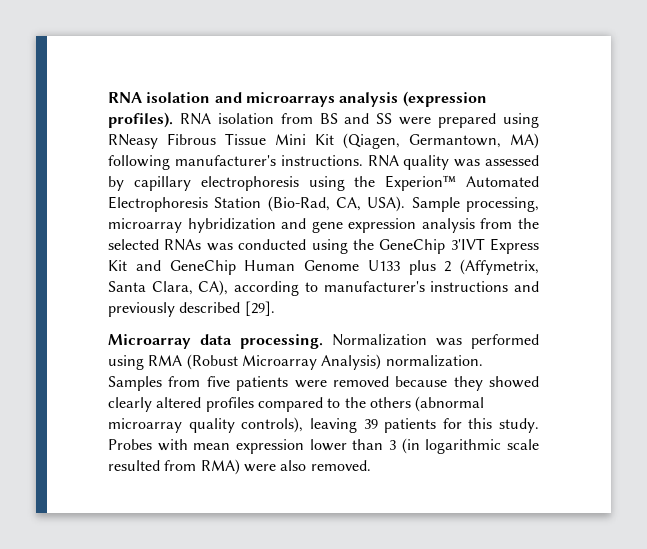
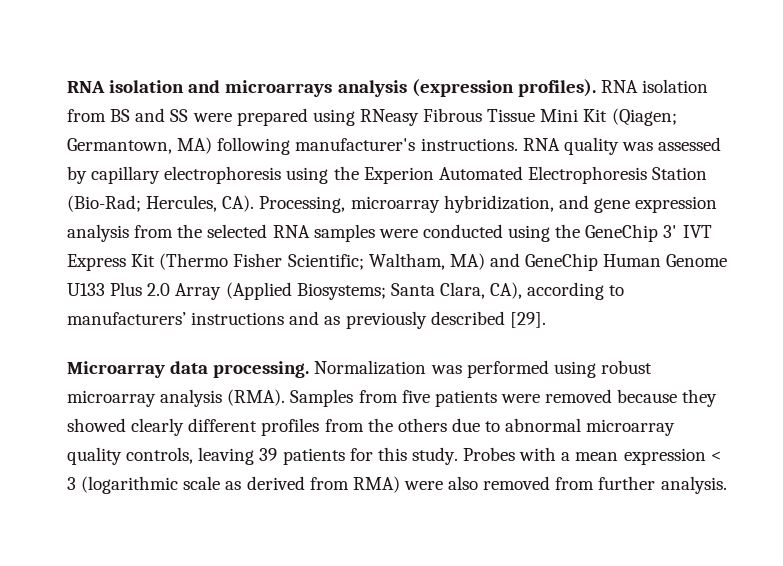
- RNA isolation from BS and SS were prepared using RNeasy Fibrous Tissue Mini Kit (Qiagen, Germantown, MA) following manufacturer's instructions.
+ RNA isolation from BS and SS were prepared using RNeasy Fibrous Tissue Mini Kit (Qiagen; Germantown, MA) following manufacturer's instructions.
- RNA quality was assessed by capillary electrophoresis using the Experion™ Automated Electrophoresis Station (Bio-Rad, CA, USA). Sample processing, microarray hybridization and gene expression analysis from the selected RNAs was conducted using the GeneChip 3'IVT Express Kit and GeneChip Human Genome U133 plus 2 (Affymetrix, Santa Clara, CA), according to manufacturer's instructions and previously described [29].
+ RNA quality was assessed by capillary electrophoresis using the Experion Automated Electrophoresis Station (Bio-Rad; Hercules, CA). Processing, microarray hybridization, and gene expression analysis from the selected RNA samples were conducted using the GeneChip 3' IVT Express Kit (Thermo Fisher Scientific; Waltham, MA) and GeneChip Human Genome U133 Plus 2.0 Array (Applied Biosystems; Santa Clara, CA), according to manufacturers’ instructions and as previously described [29].
- Normalization was performed using RMA (Robust Microarray Analysis) normalization.
+ Normalization was performed using robust microarray analysis (RMA).
- Samples from five patients were removed because they showed clearly altered profiles compared to the others (abnormal microarray quality controls), leaving 39 patients for this study.
+ Samples from five patients were removed because they showed clearly different profiles from the others due to abnormal microarray quality controls, leaving 39 patients for this study.
- Probes with mean expression lower than 3 (in logarithmic scale resulted from RMA) were also removed.
+ Probes with a mean expression < 3 (logarithmic scale as derived from RMA) were also removed from further analysis.

